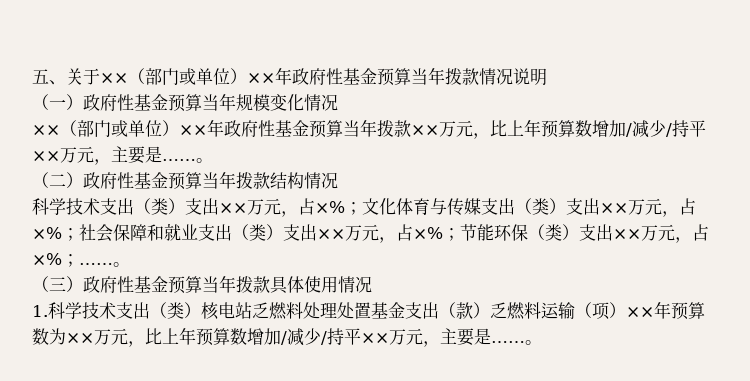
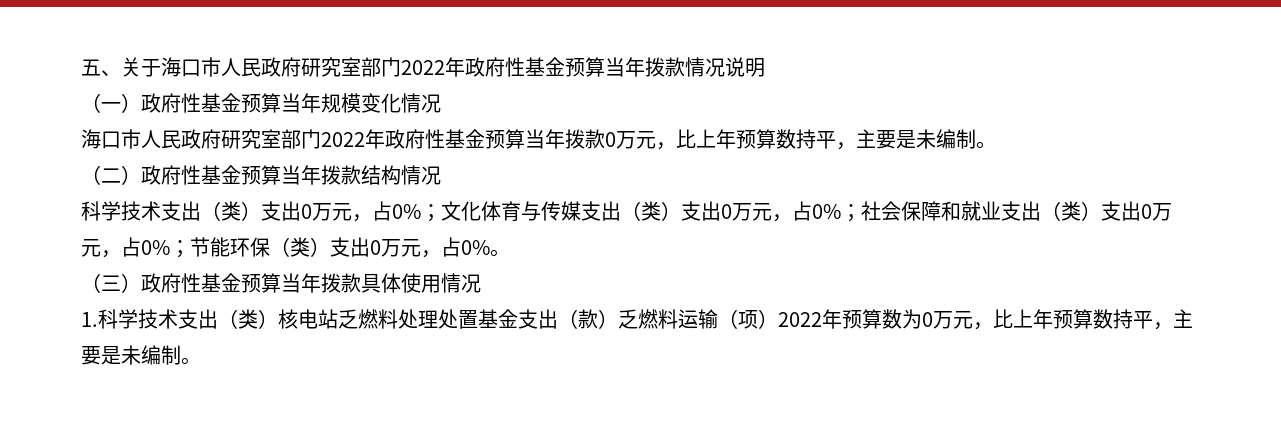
- 五、关于××（部门或单位）××年政府性基金预算当年拨款情况说明
+ 五、关于海口市人民政府研究室部门2022年政府性基金预算当年拨款情况说明
- ××（部门或单位）××年政府性基金预算当年拨款××万元，比上年预算数增加/减少/持平××万元，主要是……。
+ 海口市人民政府研究室部门2022年政府性基金预算当年拨款0万元，比上年预算数持平，主要是未编制。
- 科学技术支出（类）支出××万元，占×%；文化体育与传媒支出（类）支出××万元，占×%；社会保障和就业支出（类）支出××万元，占×%；节能环保（类）支出××万元，占×%；……。
+ 科学技术支出（类）支出0万元，占0%；文化体育与传媒支出（类）支出0万元，占0%；社会保障和就业支出（类）支出0万元，占0%；节能环保（类）支出0万元，占0%。
- 1.科学技术支出（类）核电站乏燃料处理处置基金支出（款）乏燃料运输（项）××年预算数为××万元，比上年预算数增加/减少/持平××万元，主要是……。
+ 1.科学技术支出（类）核电站乏燃料处理处置基金支出（款）乏燃料运输（项）2022年预算数为0万元，比上年预算数持平，主要是未编制。

